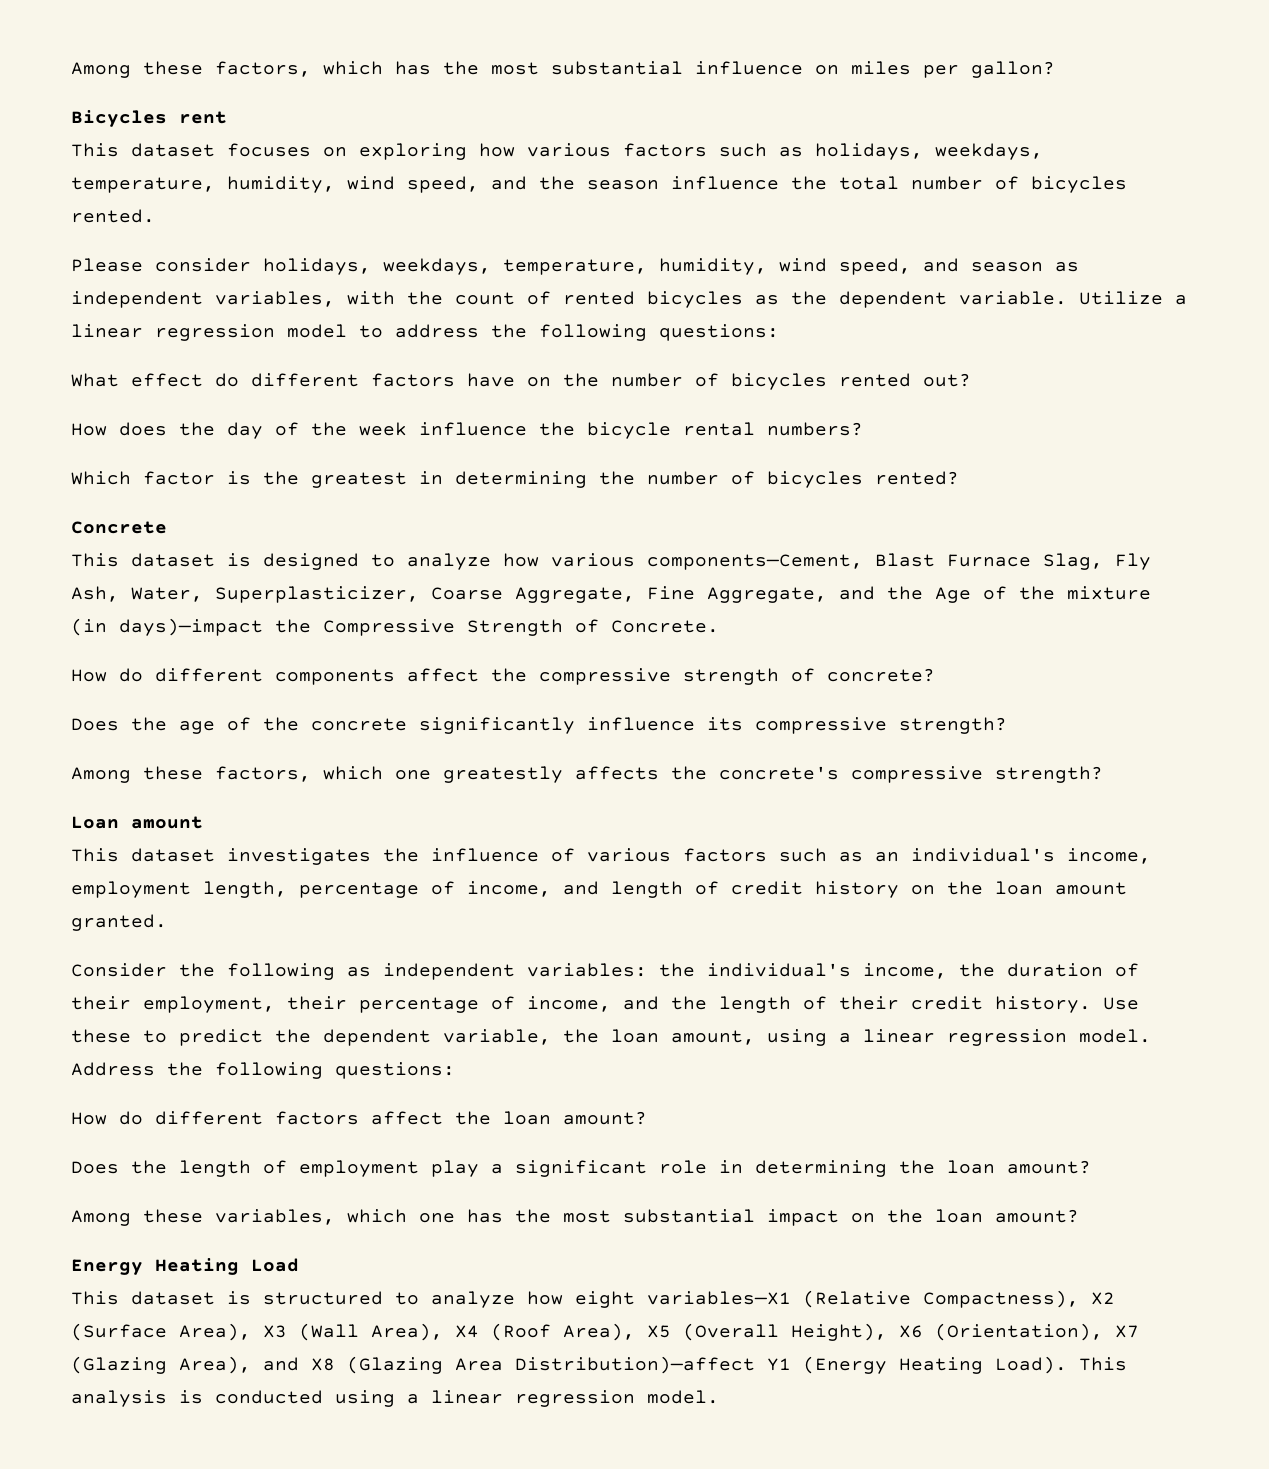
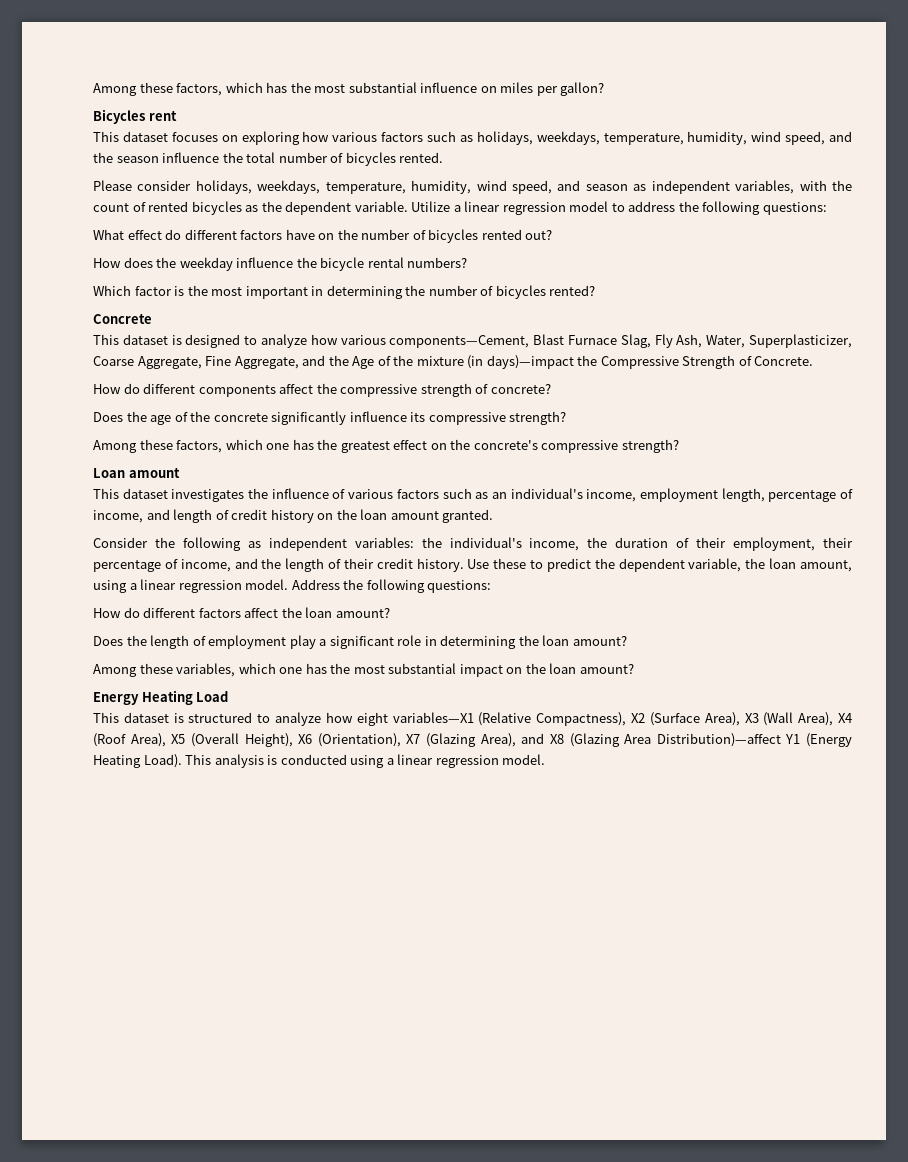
- How does the day of the week influence the bicycle rental numbers?
+ How does the weekday influence the bicycle rental numbers?
- Which factor is the greatest in determining the number of bicycles rented?
+ Which factor is the most important in determining the number of bicycles rented?
- Among these factors, which one greatestly affects the concrete's compressive strength?
+ Among these factors, which one has the greatest effect on the concrete's compressive strength?

